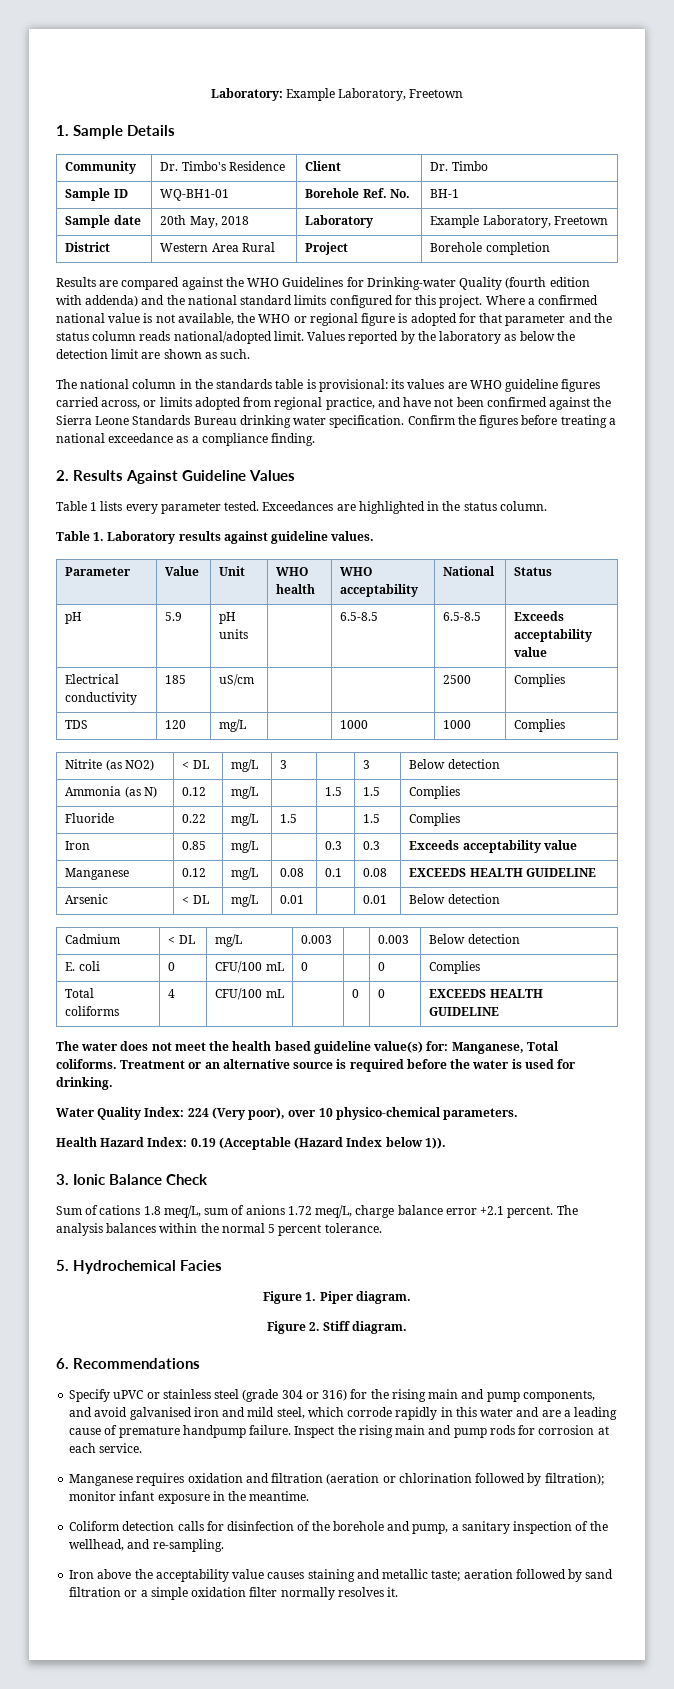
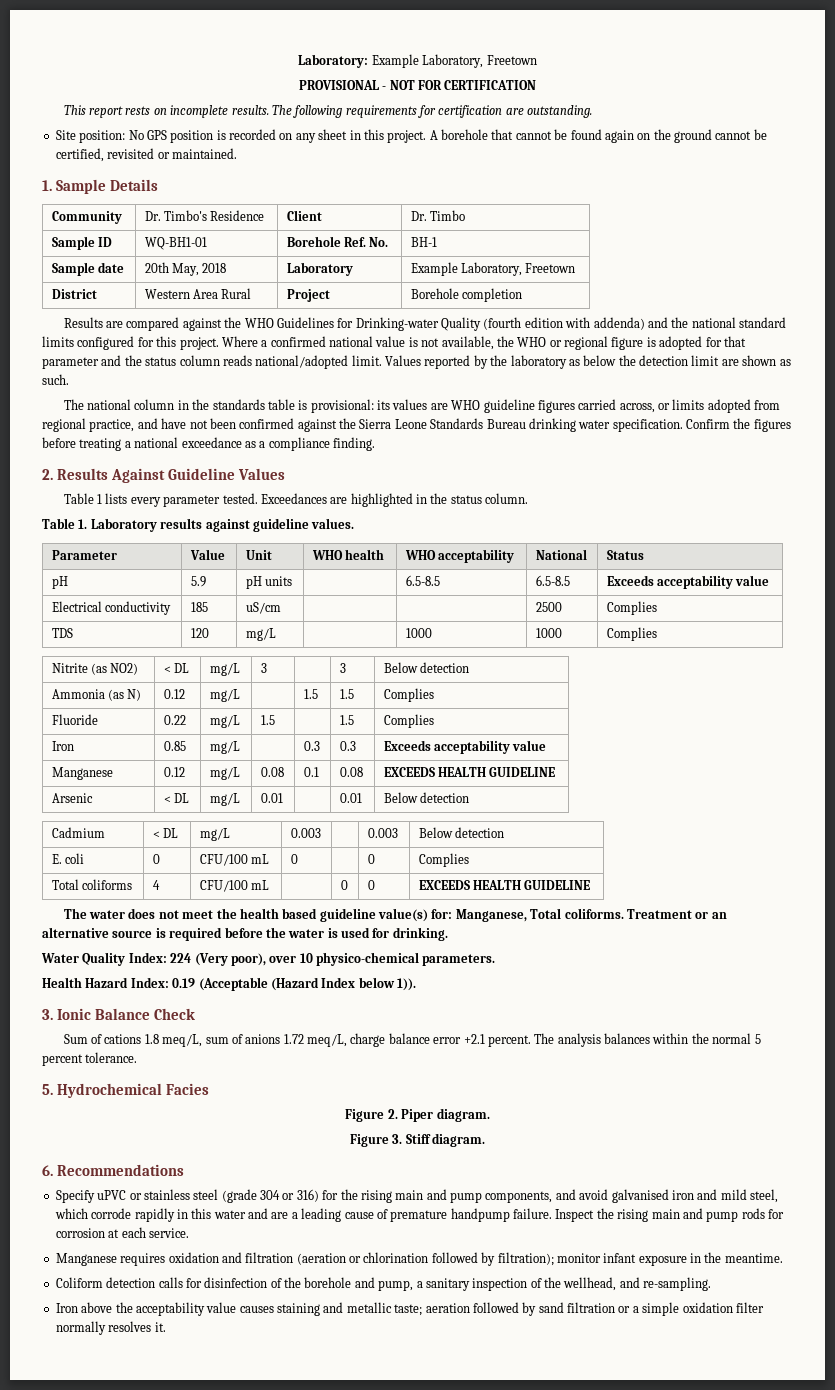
+ PROVISIONAL - NOT FOR CERTIFICATION
+ This report rests on incomplete results. The following requirements for certification are outstanding.
+ Site position: No GPS position is recorded on any sheet in this project. A borehole that cannot be found again on the ground cannot be certified, revisited or maintained.
- Figure 1. Piper diagram.
+ Figure 2. Piper diagram.
- Figure 2. Stiff diagram.
+ Figure 3. Stiff diagram.

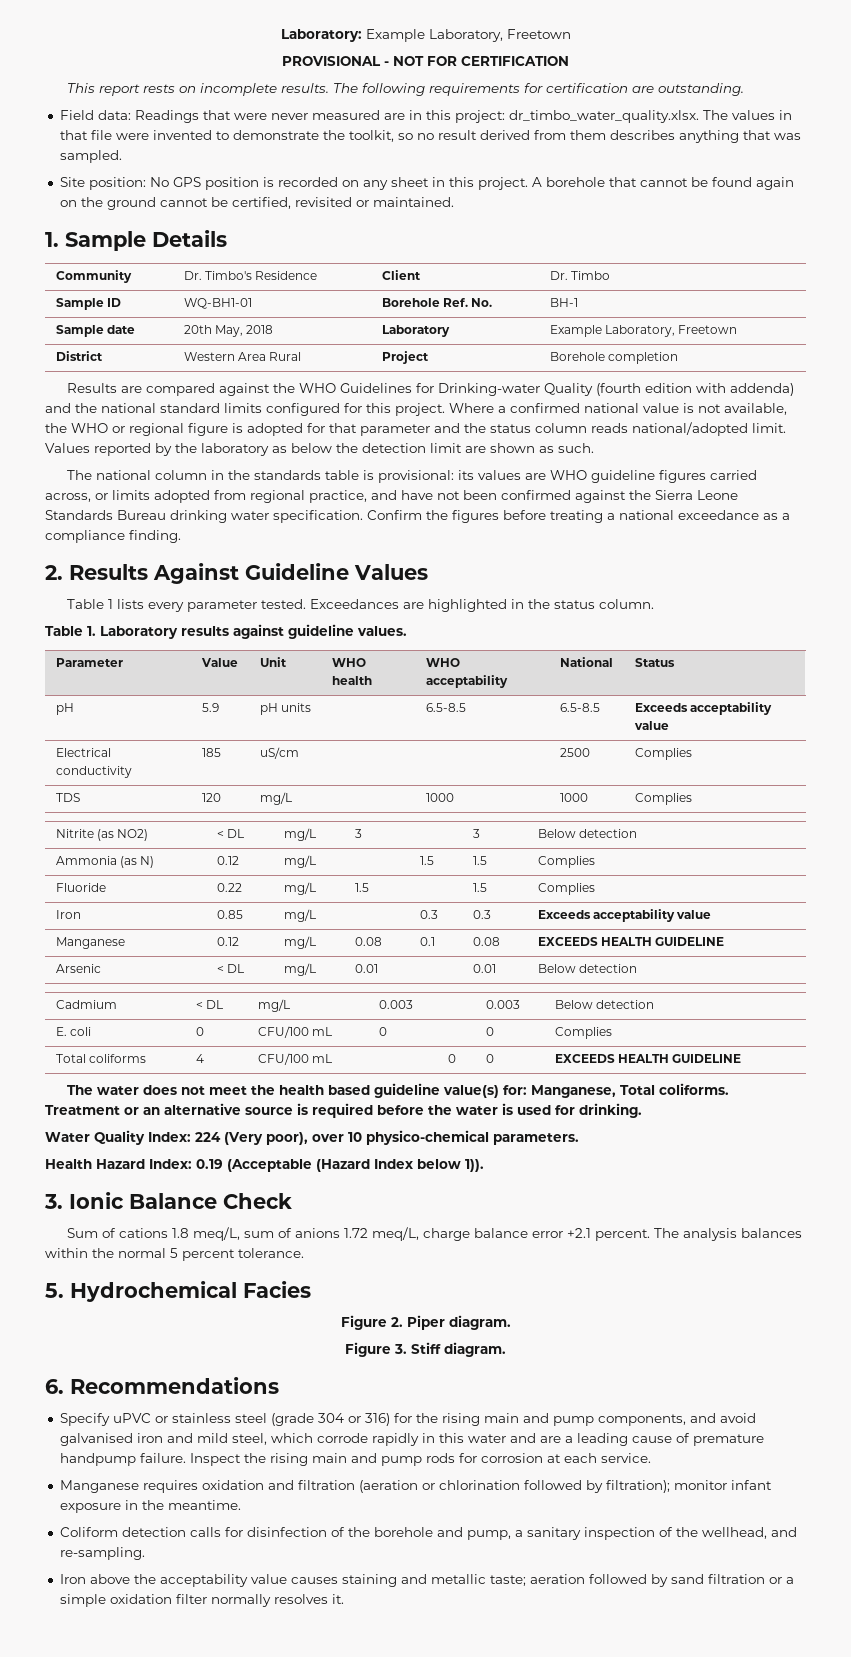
+ Field data: Readings that were never measured are in this project: dr_timbo_water_quality.xlsx. The values in that file were invented to demonstrate the toolkit, so no result derived from them describes anything that was sampled.

